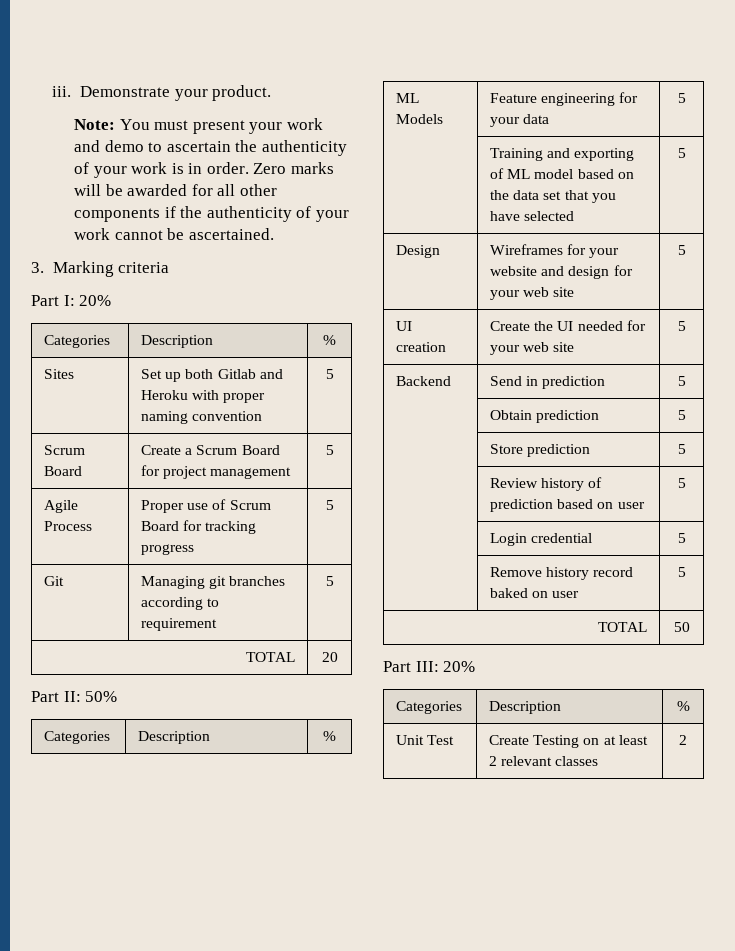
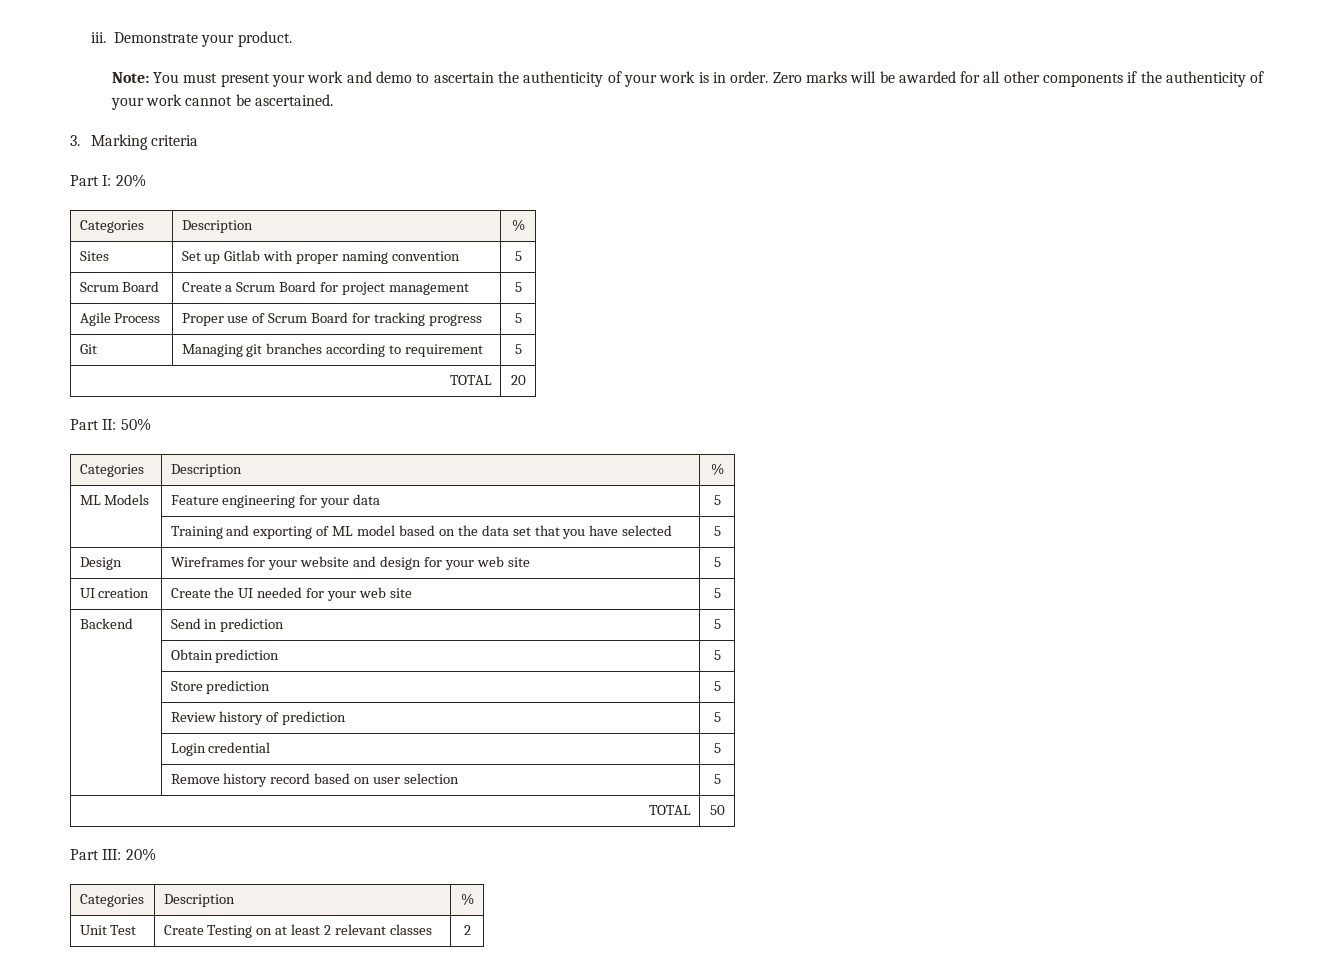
- Sites | Set up both Gitlab and Heroku with proper naming convention | 5
+ Sites | Set up Gitlab with proper naming convention | 5
- | Review history of prediction based on user | 5
+ | Review history of prediction | 5
- | Remove history record baked on user | 5
+ | Remove history record based on user selection | 5

